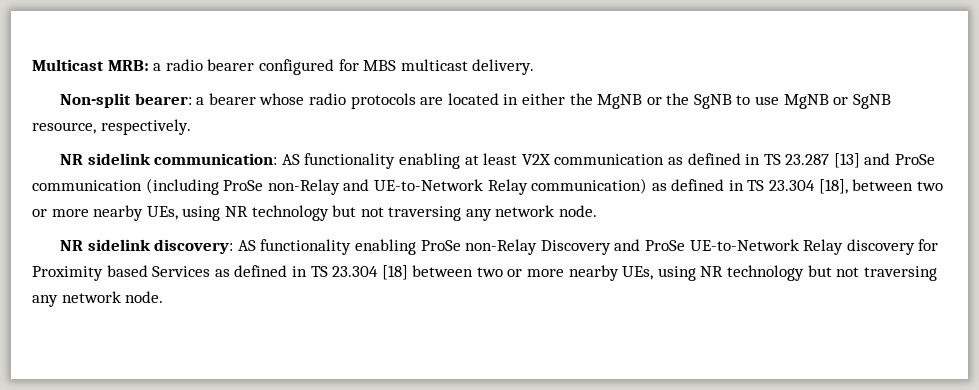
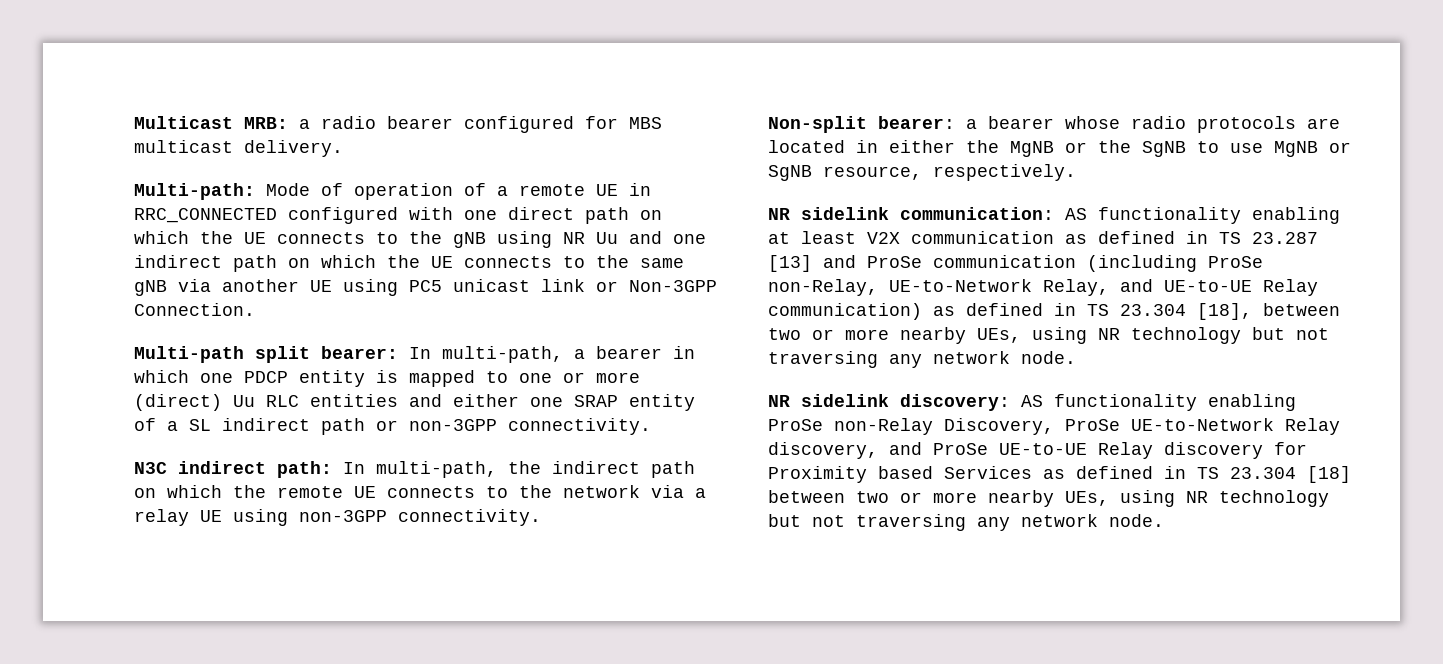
+ Multi-path: Mode of operation of a remote UE in RRC_CONNECTED configured with one direct path on which the UE connects to the gNB using NR Uu and one indirect path on which the UE connects to the same gNB via another UE using PC5 unicast link or Non-3GPP Connection.
+ Multi-path split bearer: In multi-path, a bearer in which one PDCP entity is mapped to one or more (direct) Uu RLC entities and either one SRAP entity of a SL indirect path or non-3GPP connectivity.
+ N3C indirect path: In multi-path, the indirect path on which the remote UE connects to the network via a relay UE using non-3GPP connectivity.
- NR sidelink communication: AS functionality enabling at least V2X communication as defined in TS 23.287 [13] and ProSe communication (including ProSe non-Relay and UE-to-Network Relay communication) as defined in TS 23.304 [18], between two or more nearby UEs, using NR technology but not traversing any network node.
+ NR sidelink communication: AS functionality enabling at least V2X communication as defined in TS 23.287 [13] and ProSe communication (including ProSe non-Relay, UE-to-Network Relay, and UE-to-UE Relay communication) as defined in TS 23.304 [18], between two or more nearby UEs, using NR technology but not traversing any network node.
- NR sidelink discovery: AS functionality enabling ProSe non-Relay Discovery and ProSe UE-to-Network Relay discovery for Proximity based Services as defined in TS 23.304 [18] between two or more nearby UEs, using NR technology but not traversing any network node.
+ NR sidelink discovery: AS functionality enabling ProSe non-Relay Discovery, ProSe UE-to-Network Relay discovery, and ProSe UE-to-UE Relay discovery for Proximity based Services as defined in TS 23.304 [18] between two or more nearby UEs, using NR technology but not traversing any network node.

